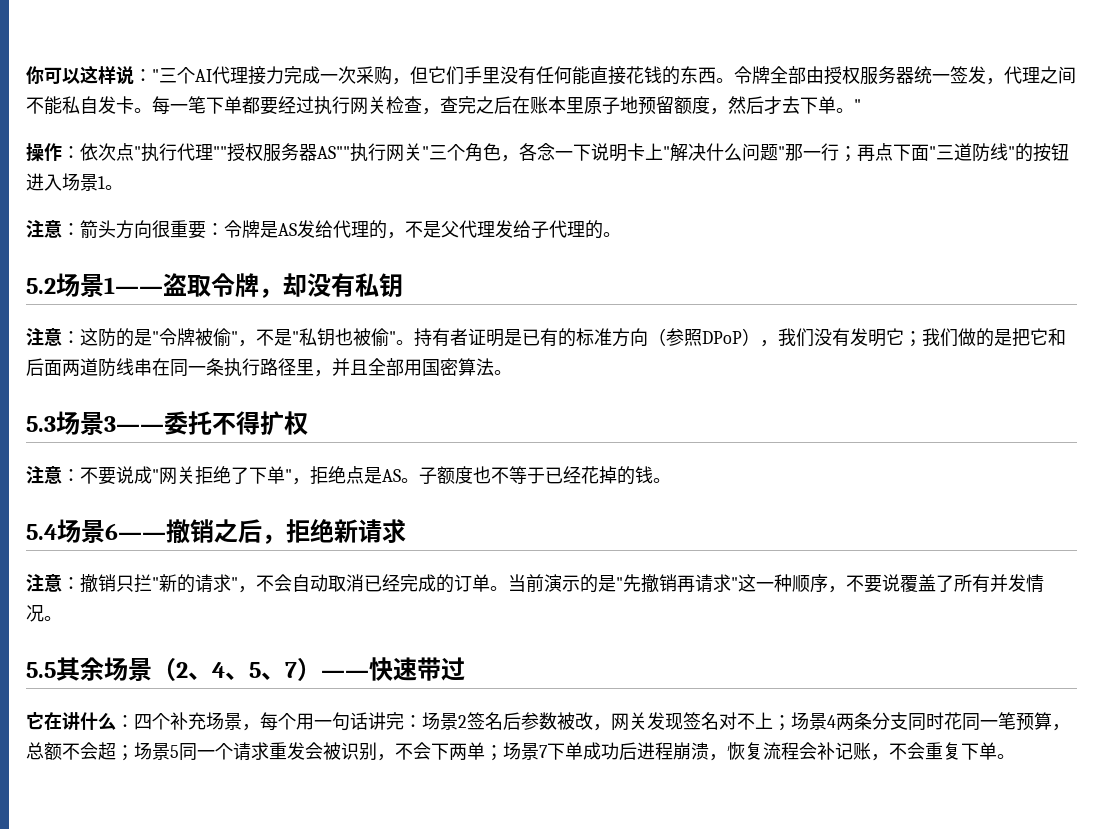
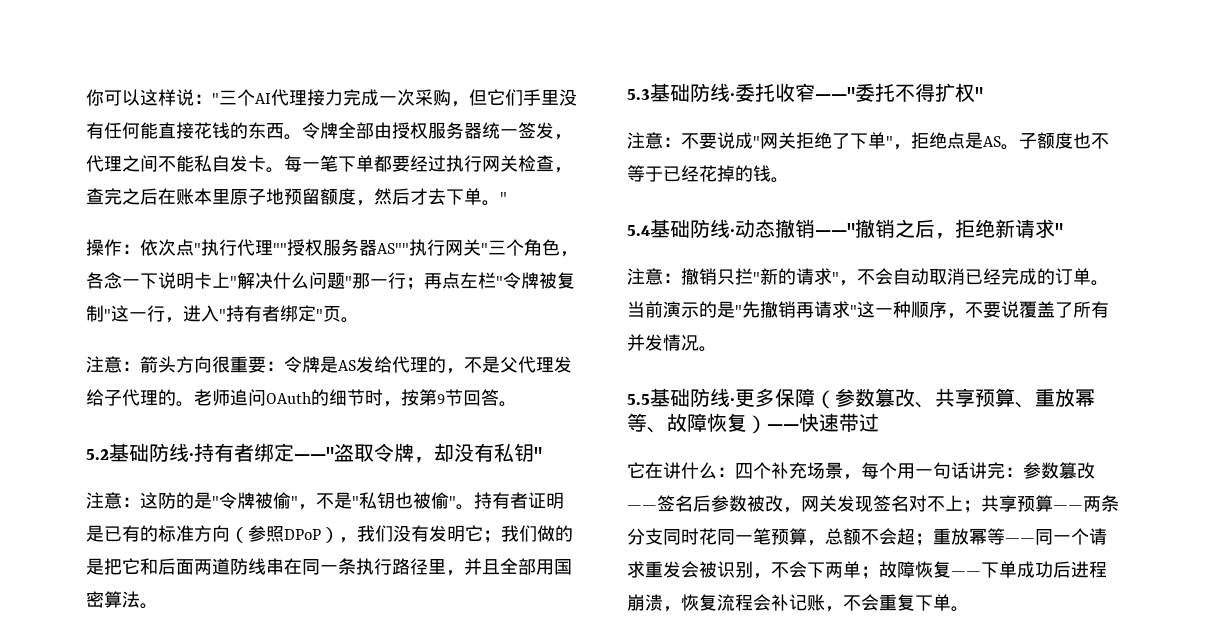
- 操作：依次点"执行代理""授权服务器AS""执行网关"三个角色，各念一下说明卡上"解决什么问题"那一行；再点下面"三道防线"的按钮进入场景1。
+ 操作：依次点"执行代理""授权服务器AS""执行网关"三个角色，各念一下说明卡上"解决什么问题"那一行；再点左栏"令牌被复制"这一行，进入"持有者绑定"页。
- 注意：箭头方向很重要：令牌是AS发给代理的，不是父代理发给子代理的。
- 5.2场景1——盗取令牌，却没有私钥
+ 注意：箭头方向很重要：令牌是AS发给代理的，不是父代理发给子代理的。老师追问OAuth的细节时，按第9节回答。
+ 5.2基础防线·持有者绑定——"盗取令牌，却没有私钥"
- 5.3场景3——委托不得扩权
+ 5.3基础防线·委托收窄——"委托不得扩权"
- 5.4场景6——撤销之后，拒绝新请求
+ 5.4基础防线·动态撤销——"撤销之后，拒绝新请求"
- 5.5其余场景（2、4、5、7）——快速带过
+ 5.5基础防线·更多保障（参数篡改、共享预算、重放幂等、故障恢复）——快速带过
- 它在讲什么：四个补充场景，每个用一句话讲完：场景2签名后参数被改，网关发现签名对不上；场景4两条分支同时花同一笔预算，总额不会超；场景5同一个请求重发会被识别，不会下两单；场景7下单成功后进程崩溃，恢复流程会补记账，不会重复下单。
+ 它在讲什么：四个补充场景，每个用一句话讲完：参数篡改——签名后参数被改，网关发现签名对不上；共享预算——两条分支同时花同一笔预算，总额不会超；重放幂等——同一个请求重发会被识别，不会下两单；故障恢复——下单成功后进程崩溃，恢复流程会补记账，不会重复下单。

